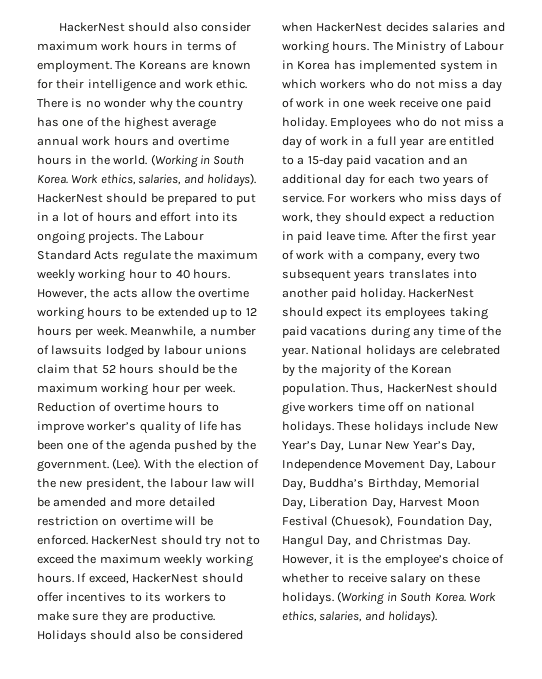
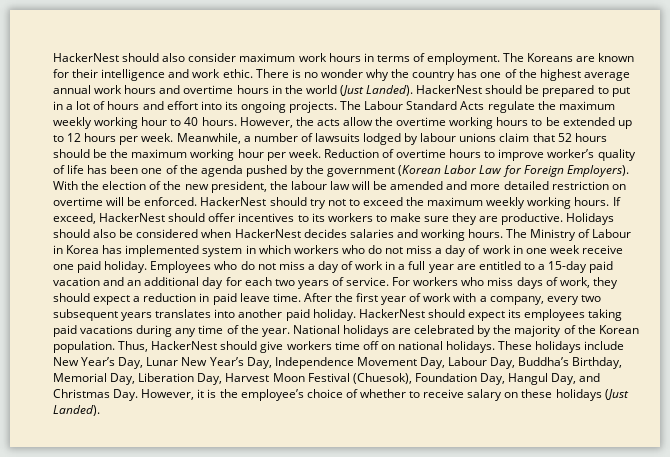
- There is no wonder why the country has one of the highest average annual work hours and overtime hours in the world. (Working in South Korea. Work ethics, salaries, and holidays).
+ There is no wonder why the country has one of the highest average annual work hours and overtime hours in the world (Just Landed).
- Reduction of overtime hours to improve worker’s quality of life has been one of the agenda pushed by the government. (Lee).
+ Reduction of overtime hours to improve worker’s quality of life has been one of the agenda pushed by the government (Korean Labor Law for Foreign Employers).
- These holidays include New Year’s Day, Lunar New Year’s Day, Independence Movement Day, Labour Day, Buddha’s Birthday, Memorial Day, Liberation Day, Harvest Moon Festival (Chuesok), Foundation Day, Hangul Day, and Christmas Day. However, it is the employee’s choice of whether to receive salary on these holidays. (Working in South Korea. Work ethics, salaries, and holidays).
+ These holidays include New Year’s Day, Lunar New Year’s Day, Independence Movement Day, Labour Day, Buddha’s Birthday, Memorial Day, Liberation Day, Harvest Moon Festival (Chuesok), Foundation Day, Hangul Day, and Christmas Day. However, it is the employee’s choice of whether to receive salary on these holidays (Just Landed).

